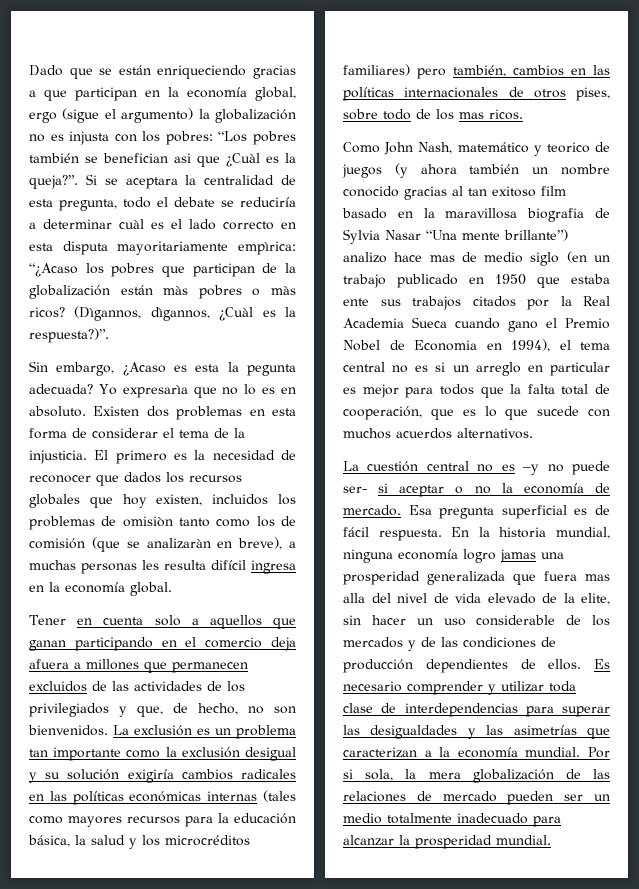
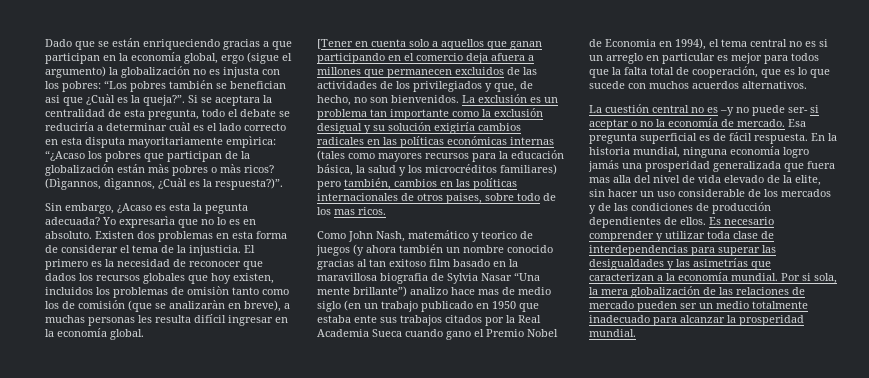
- El primero es la necesidad de reconocer que dados los recursos globales que hoy existen, incluidos los problemas de omisiòn tanto como los de comisión (que se analizaràn en breve), a muchas personas les resulta difícil ingresa en la economía global.
+ El primero es la necesidad de reconocer que dados los recursos globales que hoy existen, incluidos los problemas de omisiòn tanto como los de comisión (que se analizaràn en breve), a muchas personas les resulta difícil ingresar en la economía global.
- Tener en cuenta solo a aquellos que ganan participando en el comercio deja afuera a millones que permanecen excluidos de las actividades de los privilegiados y que, de hecho, no son bienvenidos.
+ [Tener en cuenta solo a aquellos que ganan participando en el comercio deja afuera a millones que permanecen excluidos de las actividades de los privilegiados y que, de hecho, no son bienvenidos.
- La exclusión es un problema tan importante como la exclusión desigual y su solución exigiría cambios radicales en las políticas económicas internas (tales como mayores recursos para la educación básica, la salud y los microcréditos familiares) pero también, cambios en las políticas internacionales de otros pises, sobre todo de los mas ricos.
+ La exclusión es un problema tan importante como la exclusión desigual y su solución exigiría cambios radicales en las políticas económicas internas (tales como mayores recursos para la educación básica, la salud y los microcréditos familiares) pero también, cambios en las políticas internacionales de otros paises, sobre todo de los mas ricos.
- En la historia mundial, ninguna economía logro jamas una prosperidad generalizada que fuera mas alla del nivel de vida elevado de la elite, sin hacer un uso considerable de los mercados y de las condiciones de producción dependientes de ellos.
+ En la historia mundial, ninguna economía logro jamás una prosperidad generalizada que fuera mas alla del nivel de vida elevado de la elite, sin hacer un uso considerable de los mercados y de las condiciones de producción dependientes de ellos.

